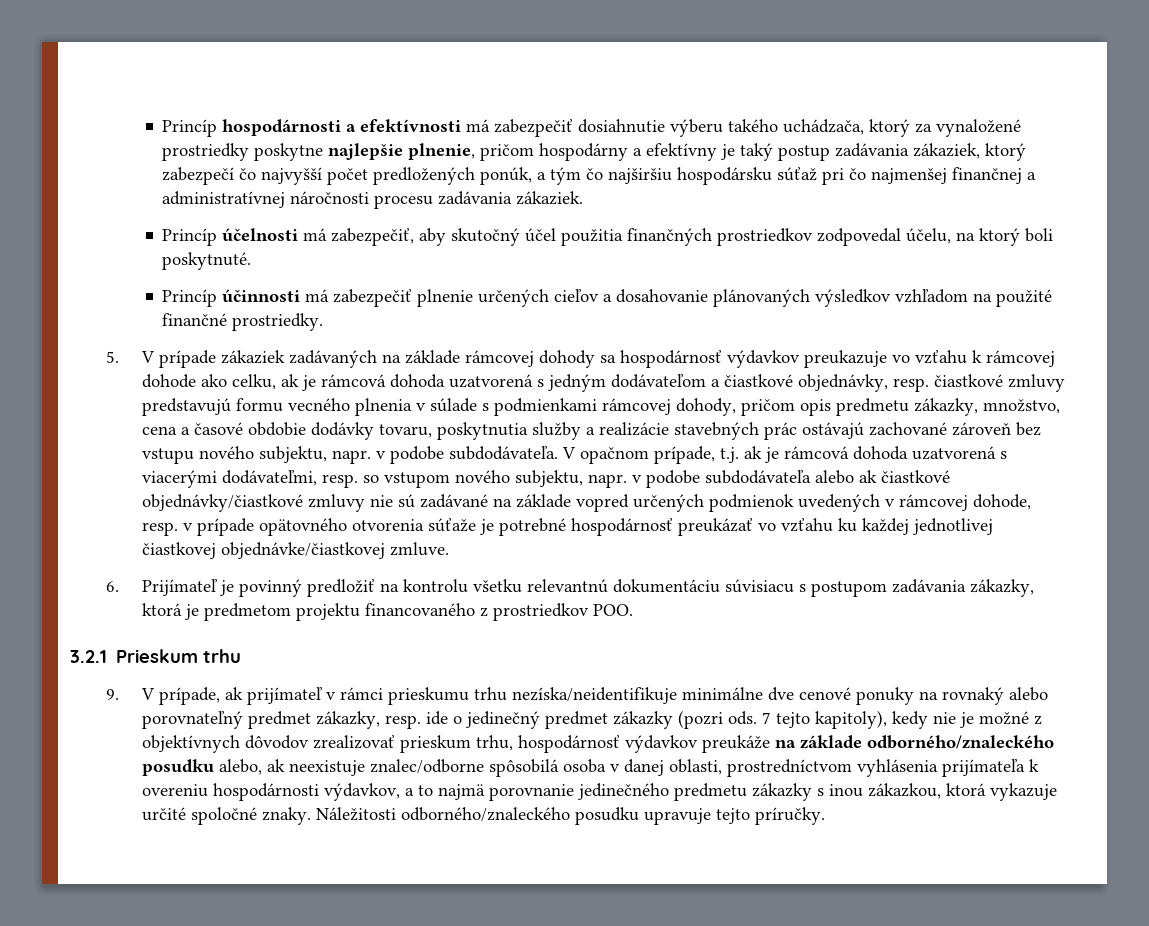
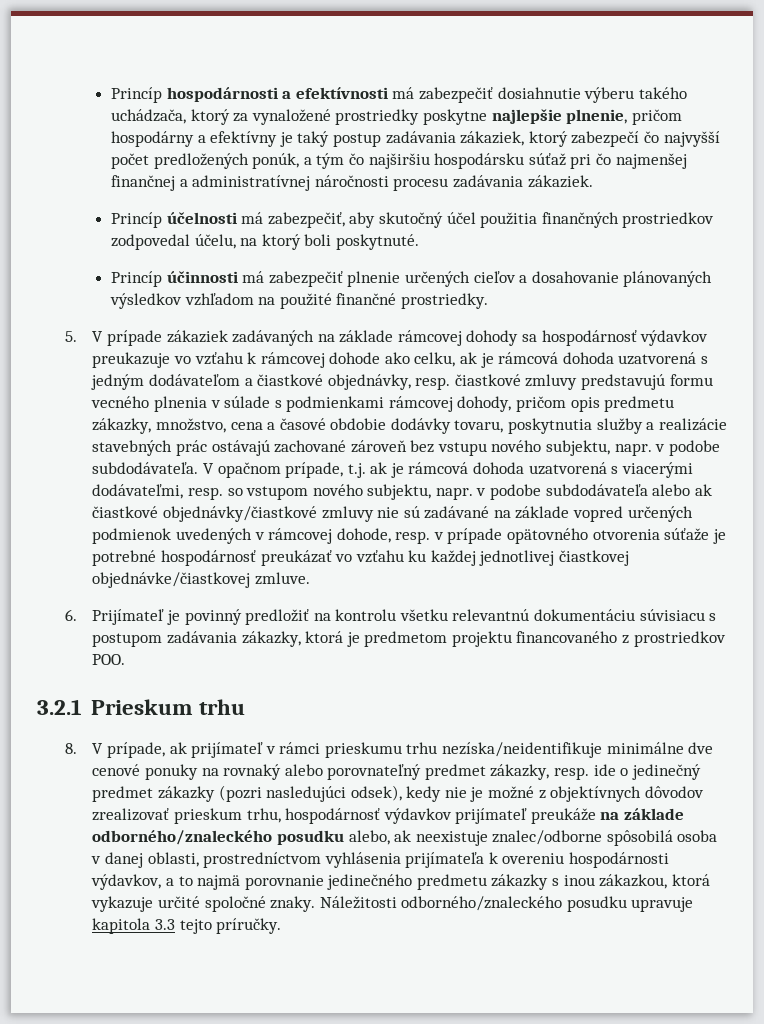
- 9. V prípade, ak prijímateľ v rámci prieskumu trhu nezíska/neidentifikuje minimálne dve cenové ponuky na rovnaký alebo porovnateľný predmet zákazky, resp. ide o jedinečný predmet zákazky (pozri ods. 7 tejto kapitoly), kedy nie je možné z objektívnych dôvodov zrealizovať prieskum trhu, hospodárnosť výdavkov preukáže na základe odborného/znaleckého posudku alebo, ak neexistuje znalec/odborne spôsobilá osoba v danej oblasti, prostredníctvom vyhlásenia prijímateľa k overeniu hospodárnosti výdavkov, a to najmä porovnanie jedinečného predmetu zákazky s inou zákazkou, ktorá vykazuje určité spoločné znaky.
+ 8. V prípade, ak prijímateľ v rámci prieskumu trhu nezíska/neidentifikuje minimálne dve cenové ponuky na rovnaký alebo porovnateľný predmet zákazky, resp. ide o jedinečný predmet zákazky (pozri nasledujúci odsek), kedy nie je možné z objektívnych dôvodov zrealizovať prieskum trhu, hospodárnosť výdavkov prijímateľ preukáže na základe odborného/znaleckého posudku alebo, ak neexistuje znalec/odborne spôsobilá osoba v danej oblasti, prostredníctvom vyhlásenia prijímateľa k overeniu hospodárnosti výdavkov, a to najmä porovnanie jedinečného predmetu zákazky s inou zákazkou, ktorá vykazuje určité spoločné znaky.
- Náležitosti odborného/znaleckého posudku upravuje tejto príručky.
+ Náležitosti odborného/znaleckého posudku upravuje kapitola 3.3 tejto príručky.

